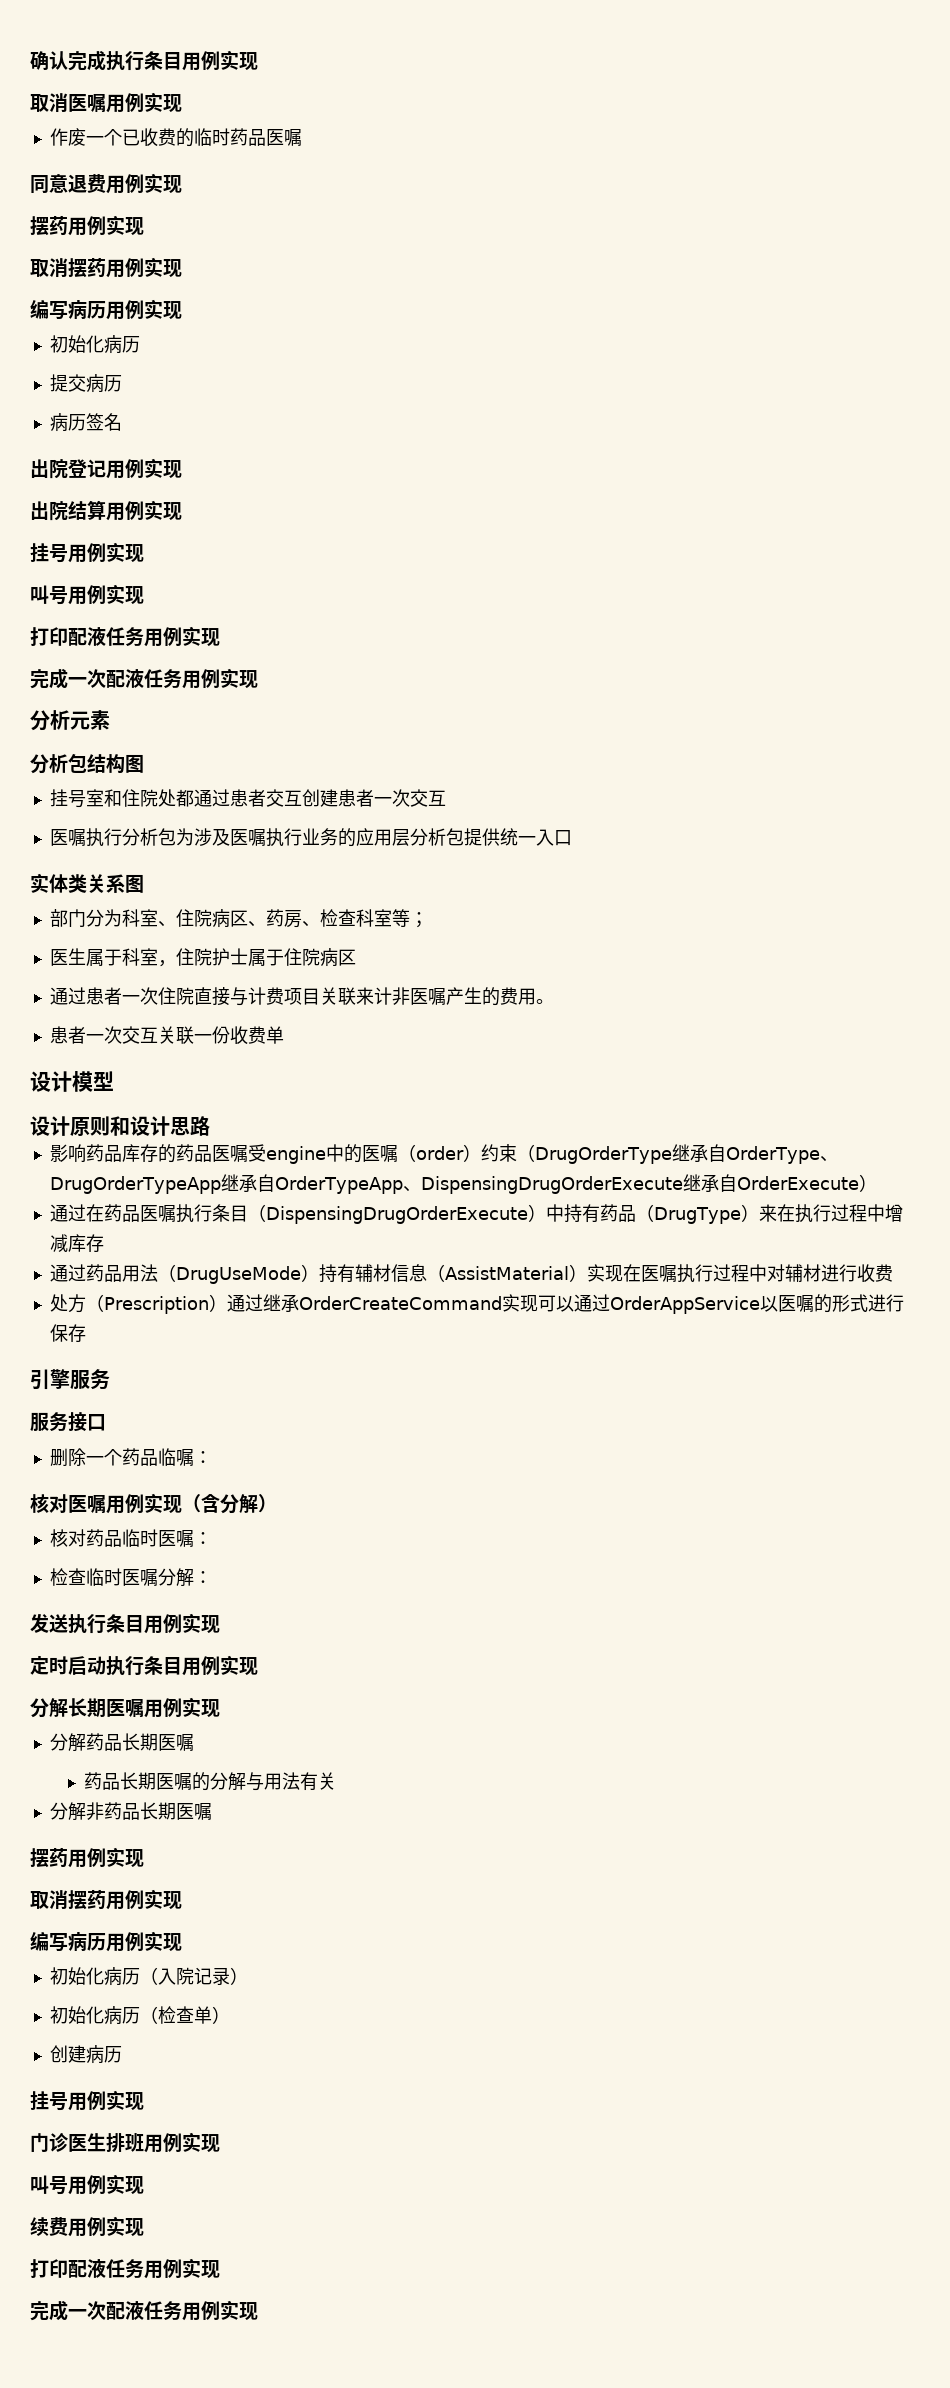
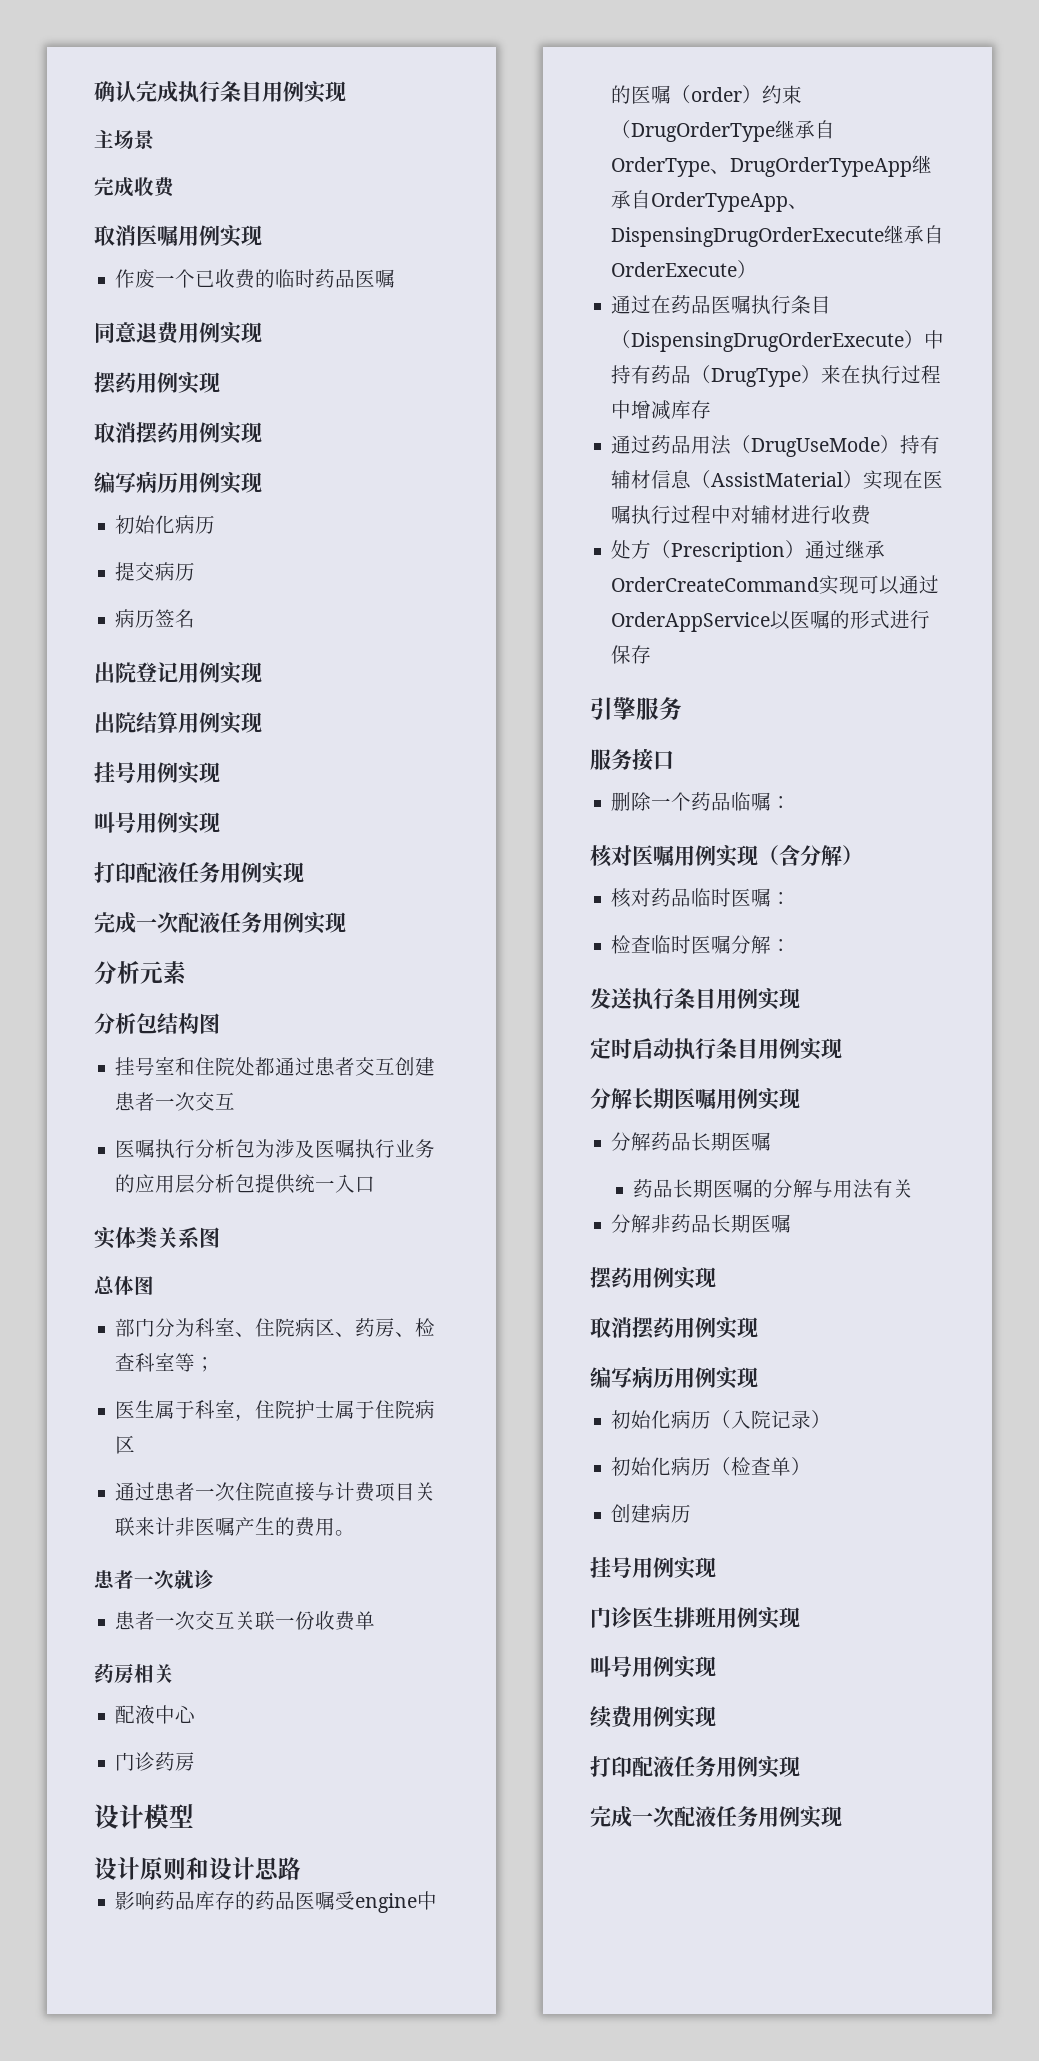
+ 主场景
+ 完成收费
+ 总体图
+ 患者一次就诊
+ 药房相关
+ 配液中心
+ 门诊药房

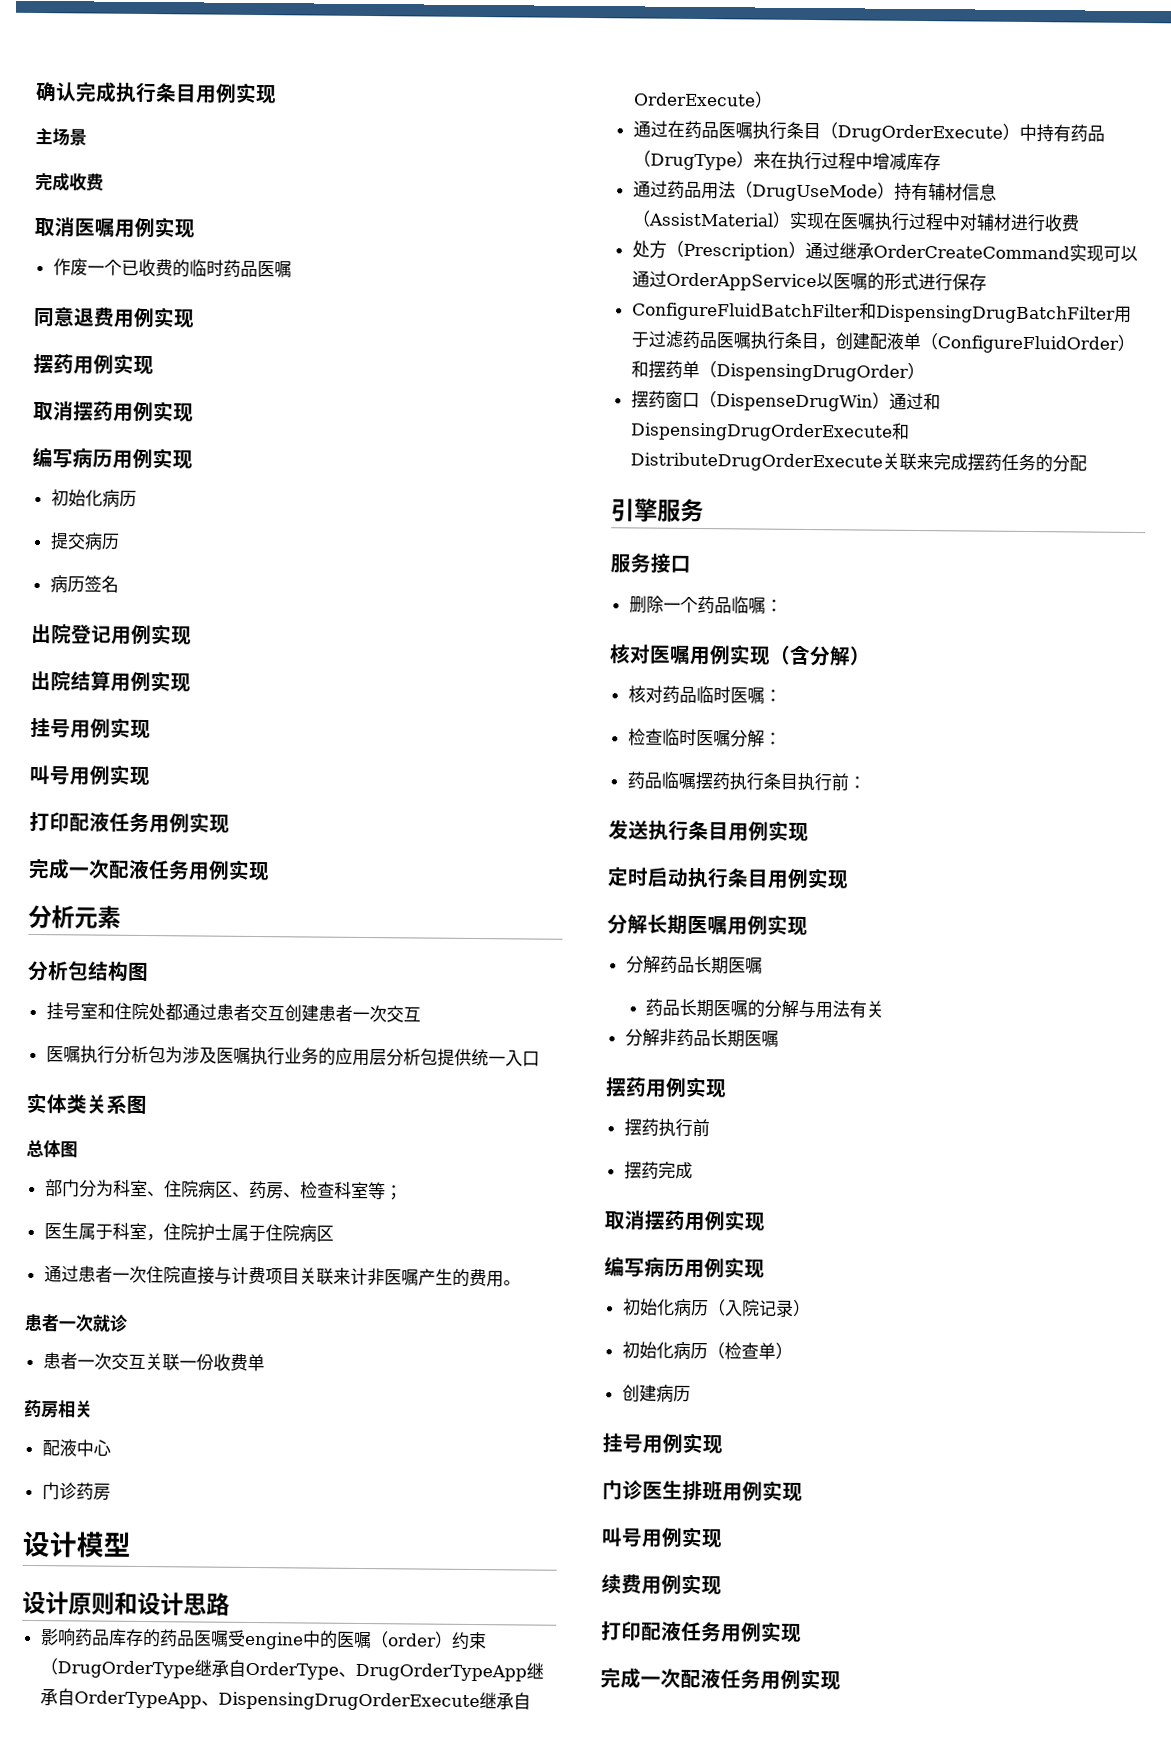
- 通过在药品医嘱执行条目（DispensingDrugOrderExecute）中持有药品（DrugType）来在执行过程中增减库存
+ 通过在药品医嘱执行条目（DrugOrderExecute）中持有药品（DrugType）来在执行过程中增减库存
+ ConfigureFluidBatchFilter和DispensingDrugBatchFilter用于过滤药品医嘱执行条目，创建配液单（ConfigureFluidOrder）和摆药单（DispensingDrugOrder）
+ 摆药窗口（DispenseDrugWin）通过和DispensingDrugOrderExecute和DistributeDrugOrderExecute关联来完成摆药任务的分配
+ 药品临嘱摆药执行条目执行前：
+ 摆药执行前
+ 摆药完成

